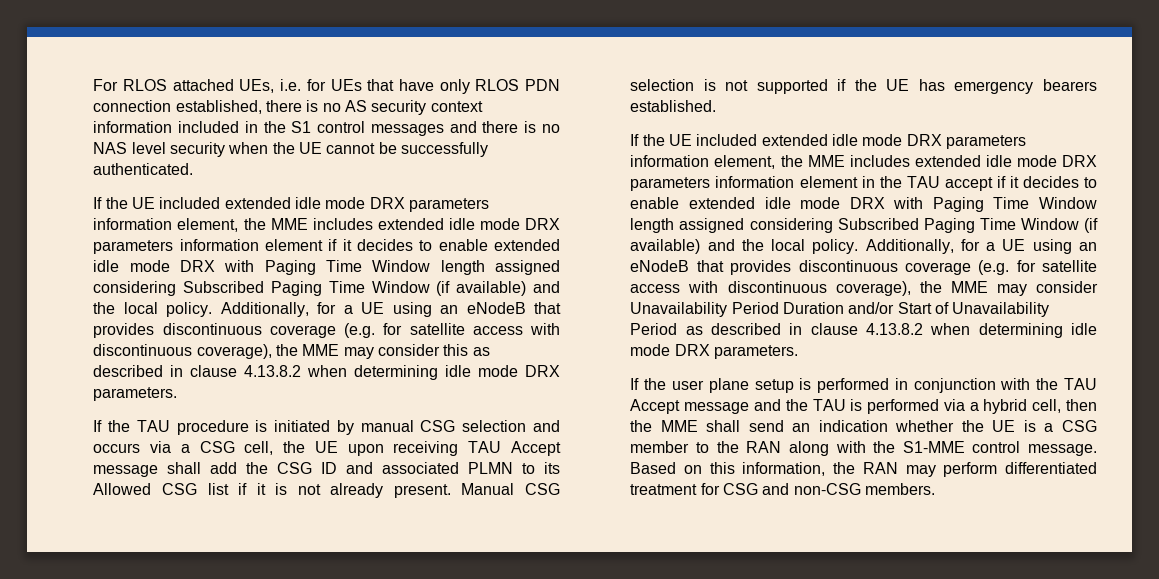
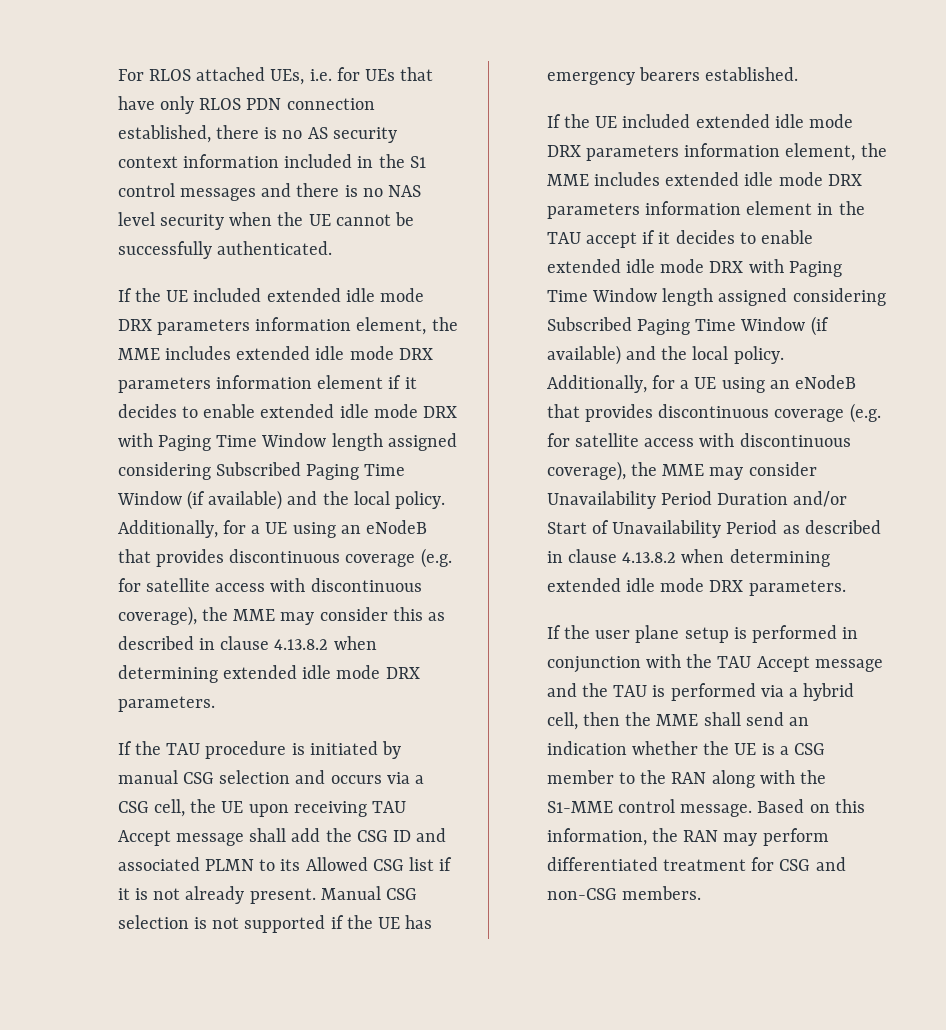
- Additionally, for a UE using an eNodeB that provides discontinuous coverage (e.g. for satellite access with discontinuous coverage), the MME may consider this as described in clause 4.13.8.2 when determining idle mode DRX parameters.
+ Additionally, for a UE using an eNodeB that provides discontinuous coverage (e.g. for satellite access with discontinuous coverage), the MME may consider this as described in clause 4.13.8.2 when determining extended idle mode DRX parameters.
- Additionally, for a UE using an eNodeB that provides discontinuous coverage (e.g. for satellite access with discontinuous coverage), the MME may consider Unavailability Period Duration and/or Start of Unavailability Period as described in clause 4.13.8.2 when determining idle mode DRX parameters.
+ Additionally, for a UE using an eNodeB that provides discontinuous coverage (e.g. for satellite access with discontinuous coverage), the MME may consider Unavailability Period Duration and/or Start of Unavailability Period as described in clause 4.13.8.2 when determining extended idle mode DRX parameters.

